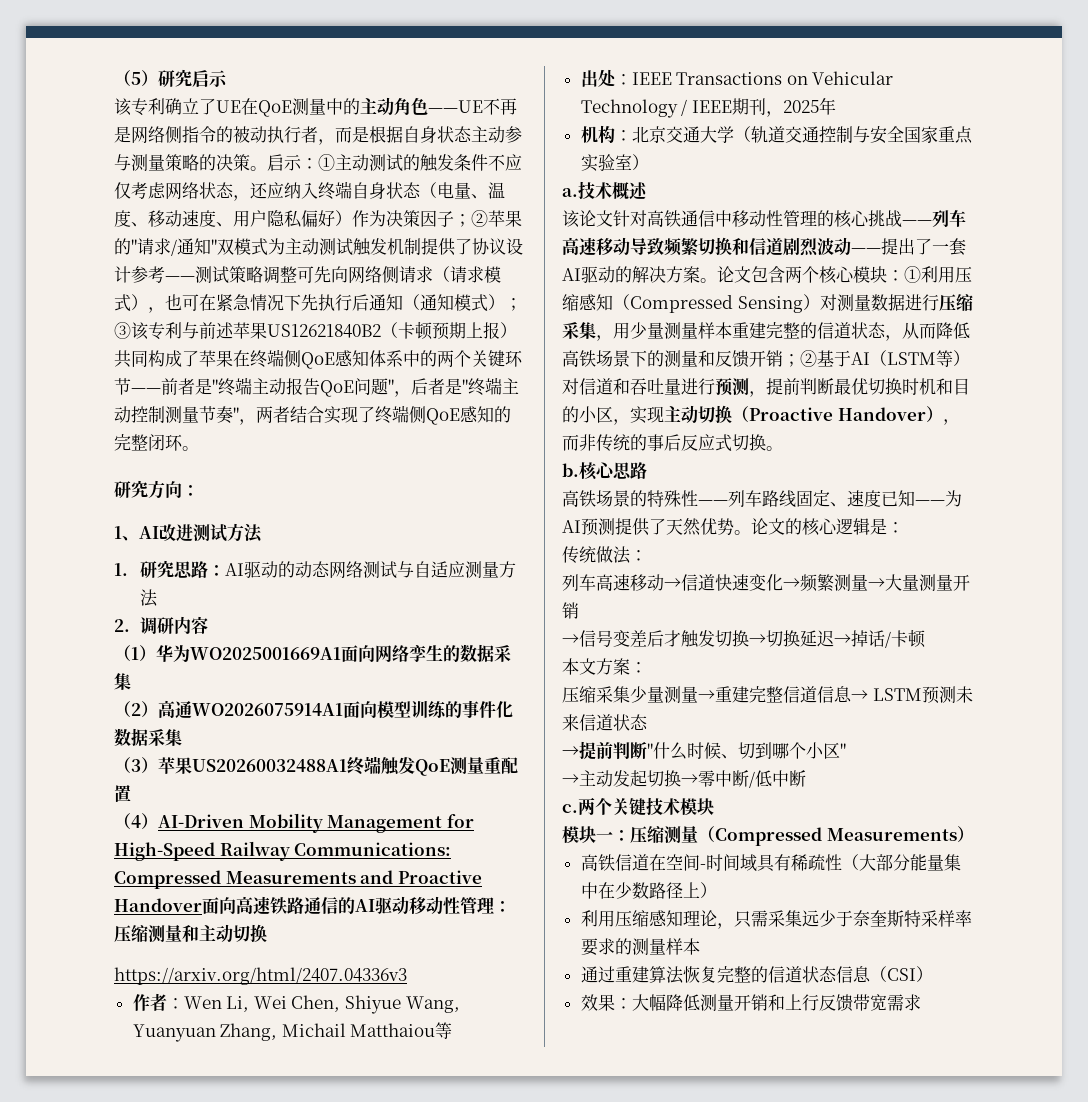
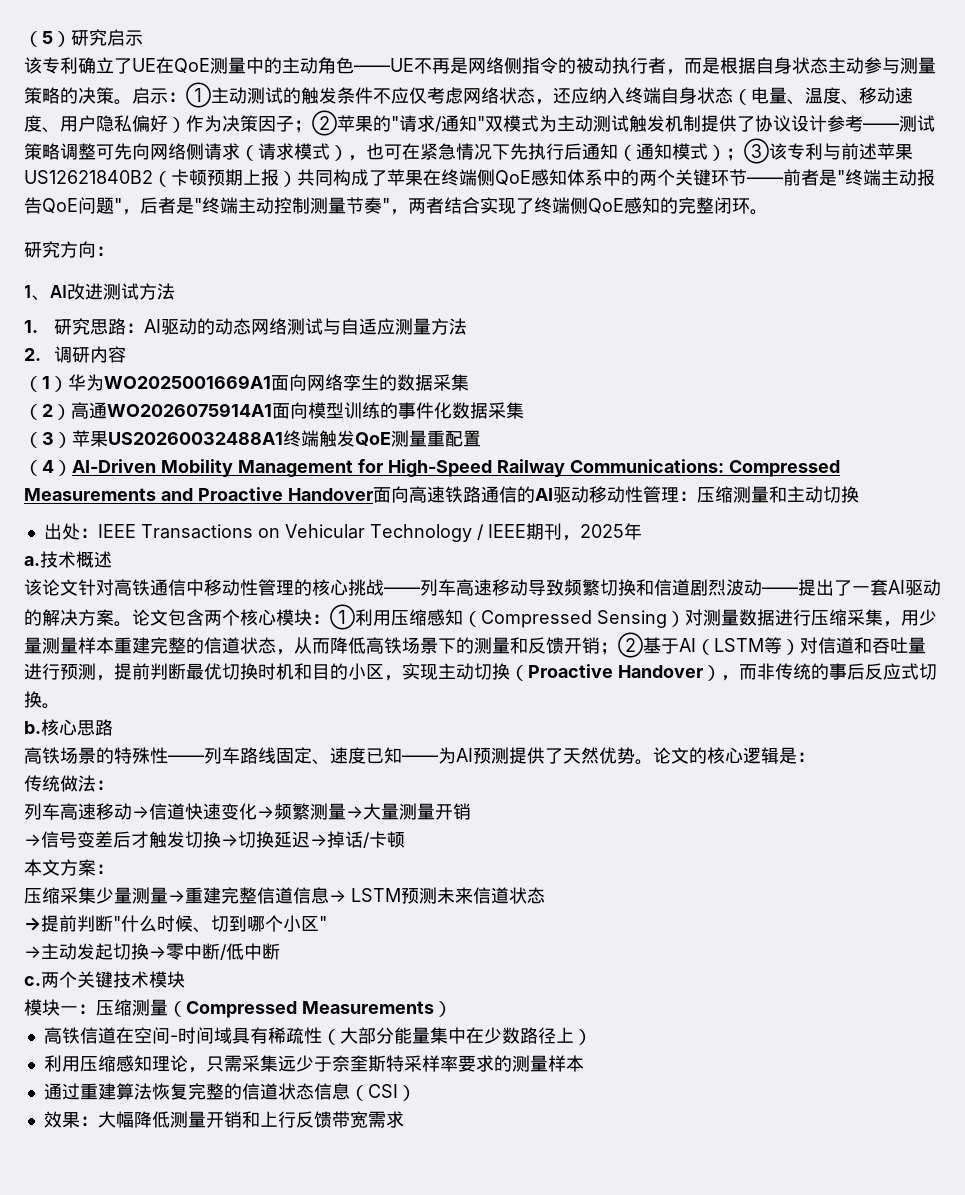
- https://arxiv.org/html/2407.04336v3
- 作者：Wen Li, Wei Chen, Shiyue Wang, Yuanyuan Zhang, Michail Matthaiou等
- 机构：北京交通大学（轨道交通控制与安全国家重点实验室）

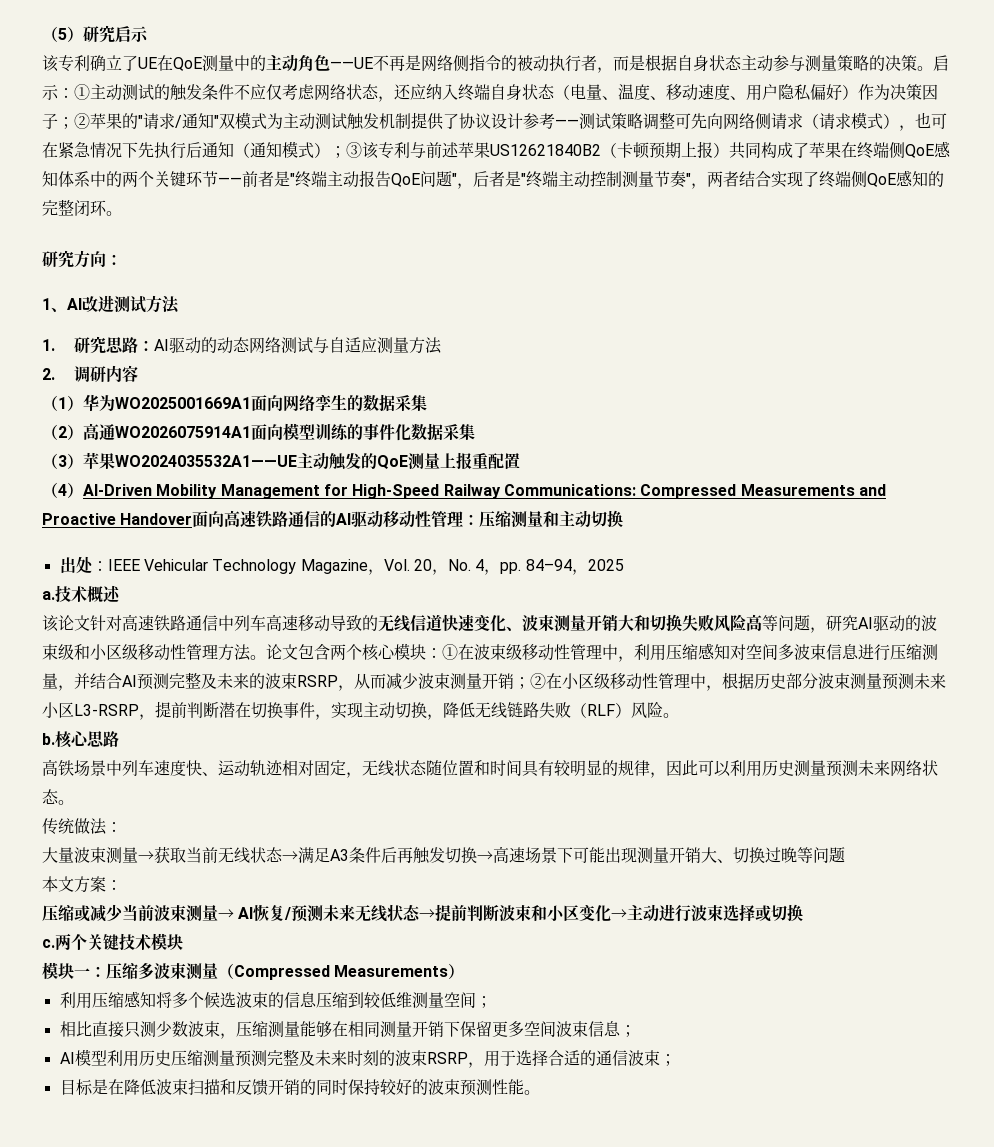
- （3）苹果US20260032488A1终端触发QoE测量重配置
+ （3）苹果WO2024035532A1——UE主动触发的QoE测量上报重配置
- 出处：IEEE Transactions on Vehicular Technology / IEEE期刊，2025年
+ 出处：IEEE Vehicular Technology Magazine，Vol. 20，No. 4，pp. 84–94，2025
- 该论文针对高铁通信中移动性管理的核心挑战——列车高速移动导致频繁切换和信道剧烈波动——提出了一套AI驱动的解决方案。
+ 该论文针对高速铁路通信中列车高速移动导致的无线信道快速变化、波束测量开销大和切换失败风险高等问题，研究AI驱动的波束级和小区级移动性管理方法。
- 论文包含两个核心模块：①利用压缩感知（Compressed Sensing）对测量数据进行压缩采集，用少量测量样本重建完整的信道状态，从而降低高铁场景下的测量和反馈开销；②基于AI（LSTM等）对信道和吞吐量进行预测，提前判断最优切换时机和目的小区，实现主动切换（Proactive Handover），而非传统的事后反应式切换。
+ 论文包含两个核心模块：①在波束级移动性管理中，利用压缩感知对空间多波束信息进行压缩测量，并结合AI预测完整及未来的波束RSRP，从而减少波束测量开销；②在小区级移动性管理中，根据历史部分波束测量预测未来小区L3-RSRP，提前判断潜在切换事件，实现主动切换，降低无线链路失败（RLF）风险。
- 高铁场景的特殊性——列车路线固定、速度已知——为AI预测提供了天然优势。论文的核心逻辑是：
+ 高铁场景中列车速度快、运动轨迹相对固定，无线状态随位置和时间具有较明显的规律，因此可以利用历史测量预测未来网络状态。
  传统做法：
- 列车高速移动→信道快速变化→频繁测量→大量测量开销
- →信号变差后才触发切换→切换延迟→掉话/卡顿
+ 大量波束测量→获取当前无线状态→满足A3条件后再触发切换→高速场景下可能出现测量开销大、切换过晚等问题
  本文方案：
- 压缩采集少量测量→重建完整信道信息→ LSTM预测未来信道状态
- →提前判断"什么时候、切到哪个小区"
- →主动发起切换→零中断/低中断
+ 压缩或减少当前波束测量→ AI恢复/预测未来无线状态→提前判断波束和小区变化→主动进行波束选择或切换
- 模块一：压缩测量（Compressed Measurements）
+ 模块一：压缩多波束测量（Compressed Measurements）
- 高铁信道在空间-时间域具有稀疏性（大部分能量集中在少数路径上）
- 利用压缩感知理论，只需采集远少于奈奎斯特采样率要求的测量样本
- 通过重建算法恢复完整的信道状态信息（CSI）
- 效果：大幅降低测量开销和上行反馈带宽需求
+ 利用压缩感知将多个候选波束的信息压缩到较低维测量空间；
+ 相比直接只测少数波束，压缩测量能够在相同测量开销下保留更多空间波束信息；
+ AI模型利用历史压缩测量预测完整及未来时刻的波束RSRP，用于选择合适的通信波束；
+ 目标是在降低波束扫描和反馈开销的同时保持较好的波束预测性能。

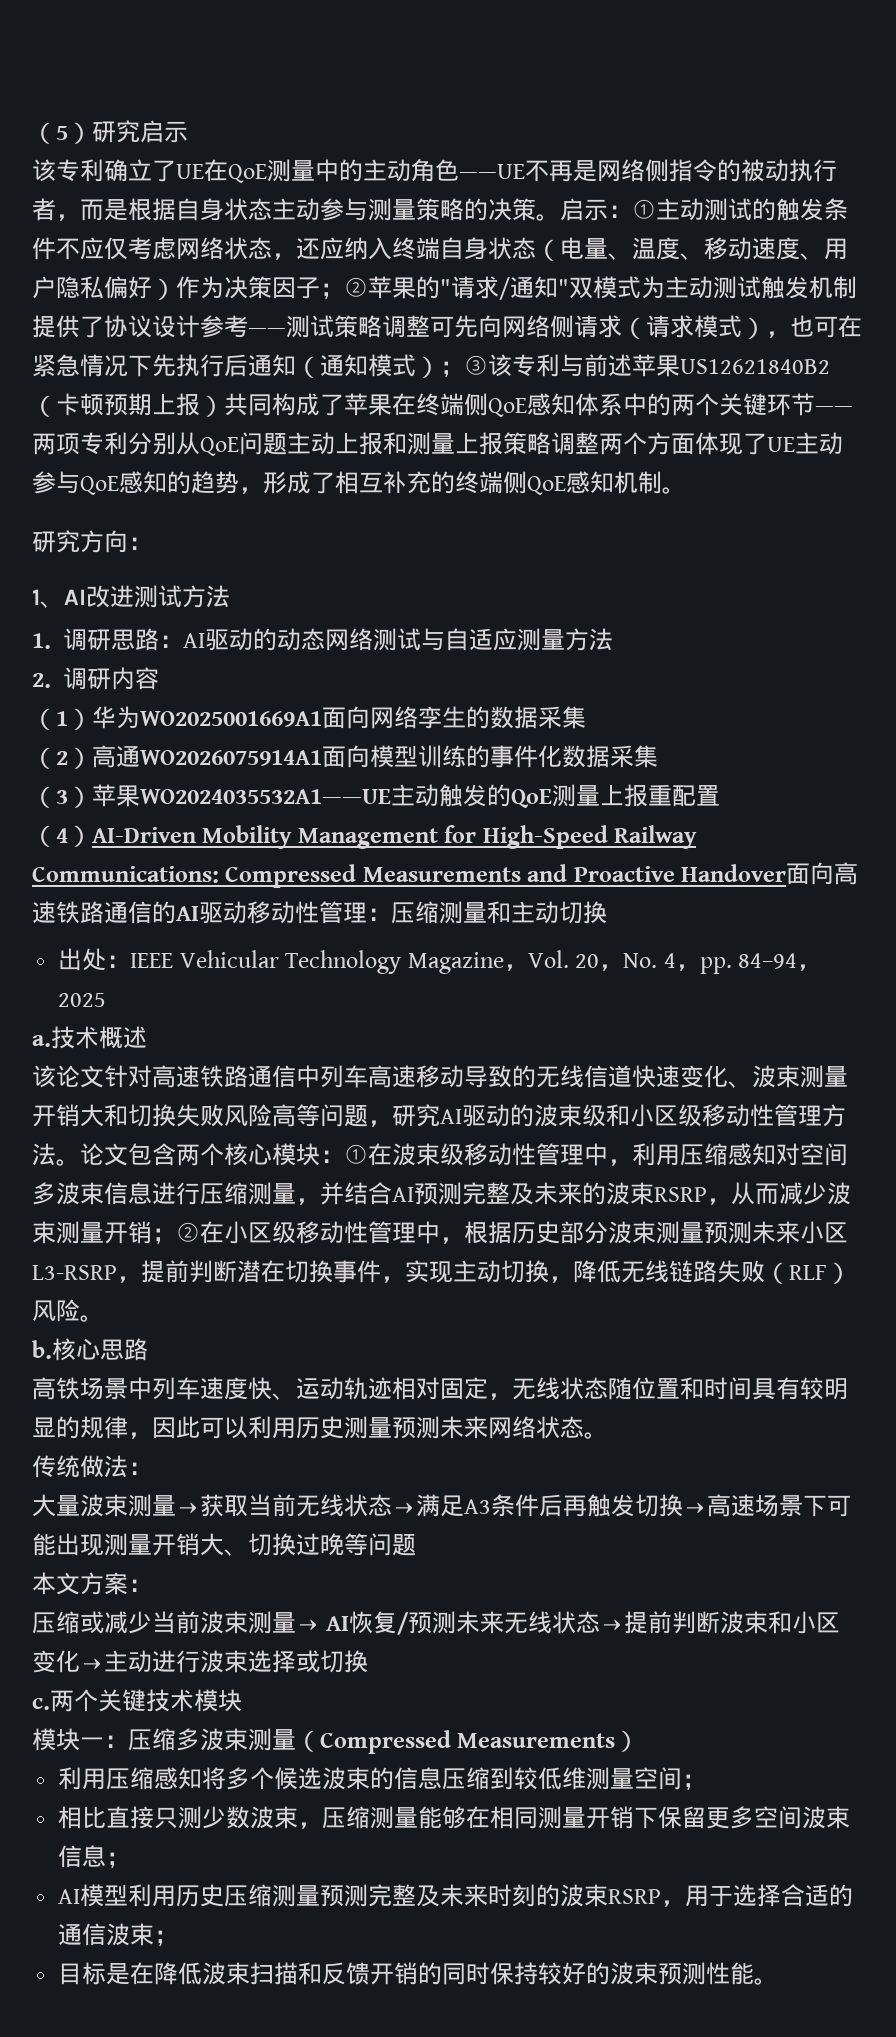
- ③该专利与前述苹果US12621840B2（卡顿预期上报）共同构成了苹果在终端侧QoE感知体系中的两个关键环节——前者是"终端主动报告QoE问题"，后者是"终端主动控制测量节奏"，两者结合实现了终端侧QoE感知的完整闭环。
+ ③该专利与前述苹果US12621840B2（卡顿预期上报）共同构成了苹果在终端侧QoE感知体系中的两个关键环节——两项专利分别从QoE问题主动上报和测量上报策略调整两个方面体现了UE主动参与QoE感知的趋势，形成了相互补充的终端侧QoE感知机制。
- 1.研究思路：AI驱动的动态网络测试与自适应测量方法
+ 1.调研思路：AI驱动的动态网络测试与自适应测量方法

